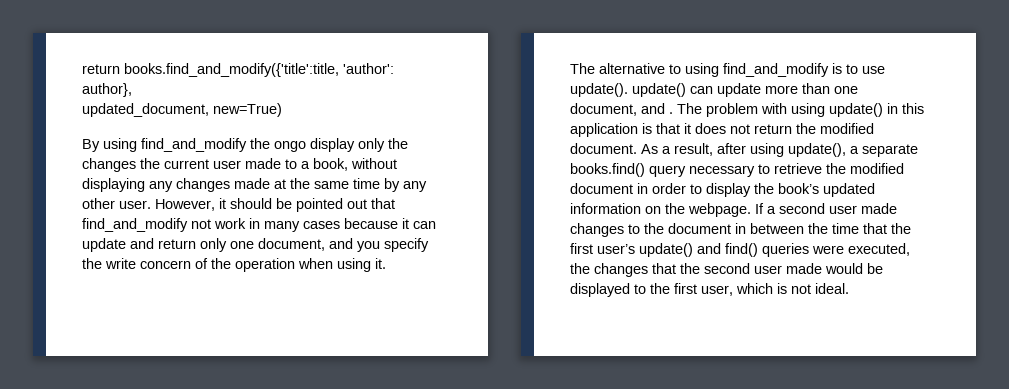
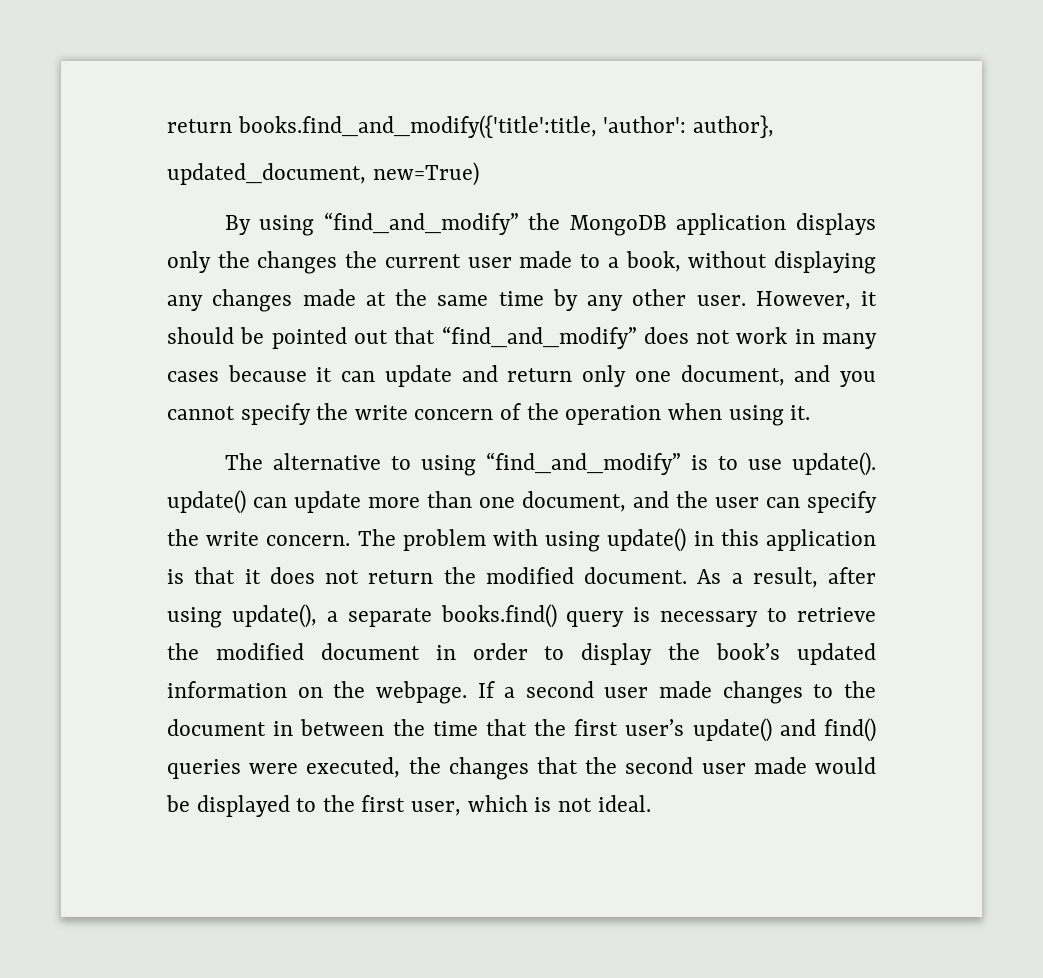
- By using find_and_modify the ongo display only the changes the current user made to a book, without displaying any changes made at the same time by any other user.
+ By using “find_and_modify” the MongoDB application displays only the changes the current user made to a book, without displaying any changes made at the same time by any other user.
- However, it should be pointed out that find_and_modify not work in many cases because it can update and return only one document, and you specify the write concern of the operation when using it.
+ However, it should be pointed out that “find_and_modify” does not work in many cases because it can update and return only one document, and you cannot specify the write concern of the operation when using it.
- The alternative to using find_and_modify is to use update(). update() can update more than one document, and .
+ The alternative to using “find_and_modify” is to use update(). update() can update more than one document, and the user can specify the write concern.
- As a result, after using update(), a separate books.find() query necessary to retrieve the modified document in order to display the book’s updated information on the webpage.
+ As a result, after using update(), a separate books.find() query is necessary to retrieve the modified document in order to display the book’s updated information on the webpage.

